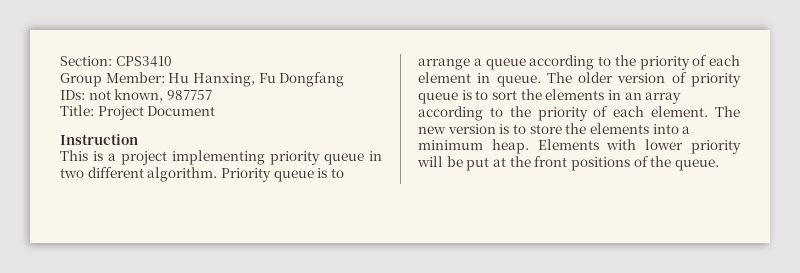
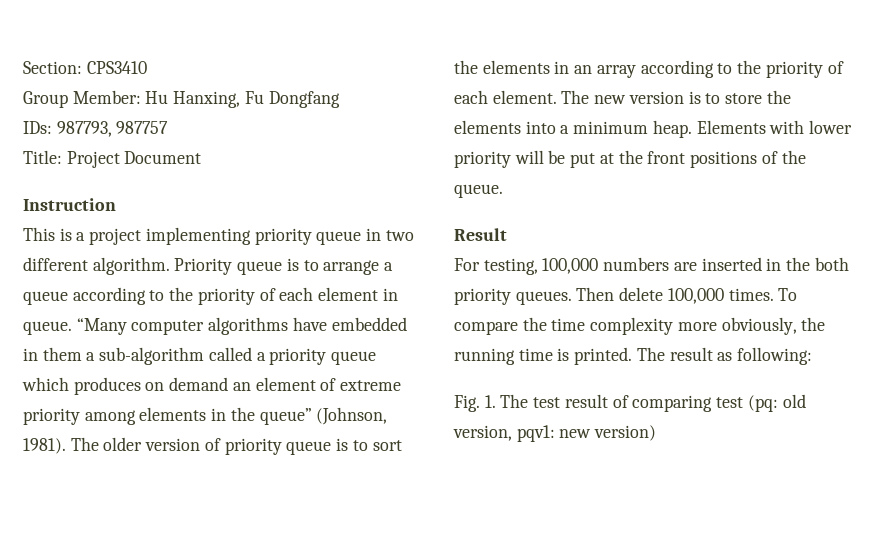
- IDs: not known, 987757
+ IDs: 987793, 987757
+ “Many computer algorithms have embedded in them a sub-algorithm called a priority queue which produces on demand an element of extreme priority among elements in the queue” (Johnson, 1981).
+ Result
+ For testing, 100,000 numbers are inserted in the both priority queues. Then delete 100,000 times. To compare the time complexity more obviously, the running time is printed. The result as following:
+ Fig. 1. The test result of comparing test (pq: old version, pqv1: new version)

